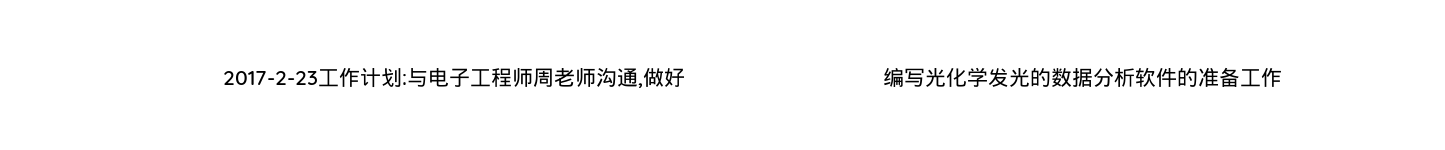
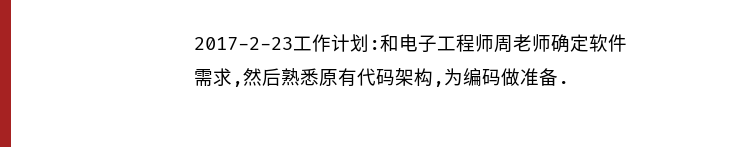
- 2017-2-23工作计划:与电子工程师周老师沟通,做好编写光化学发光的数据分析软件的准备工作
+ 2017-2-23工作计划:和电子工程师周老师确定软件需求,然后熟悉原有代码架构,为编码做准备.

